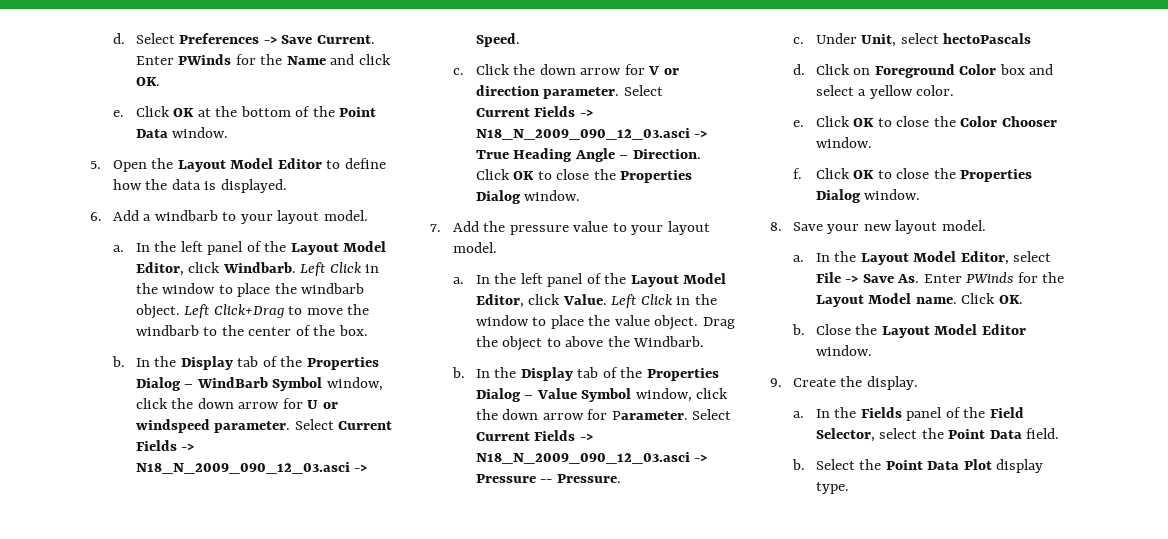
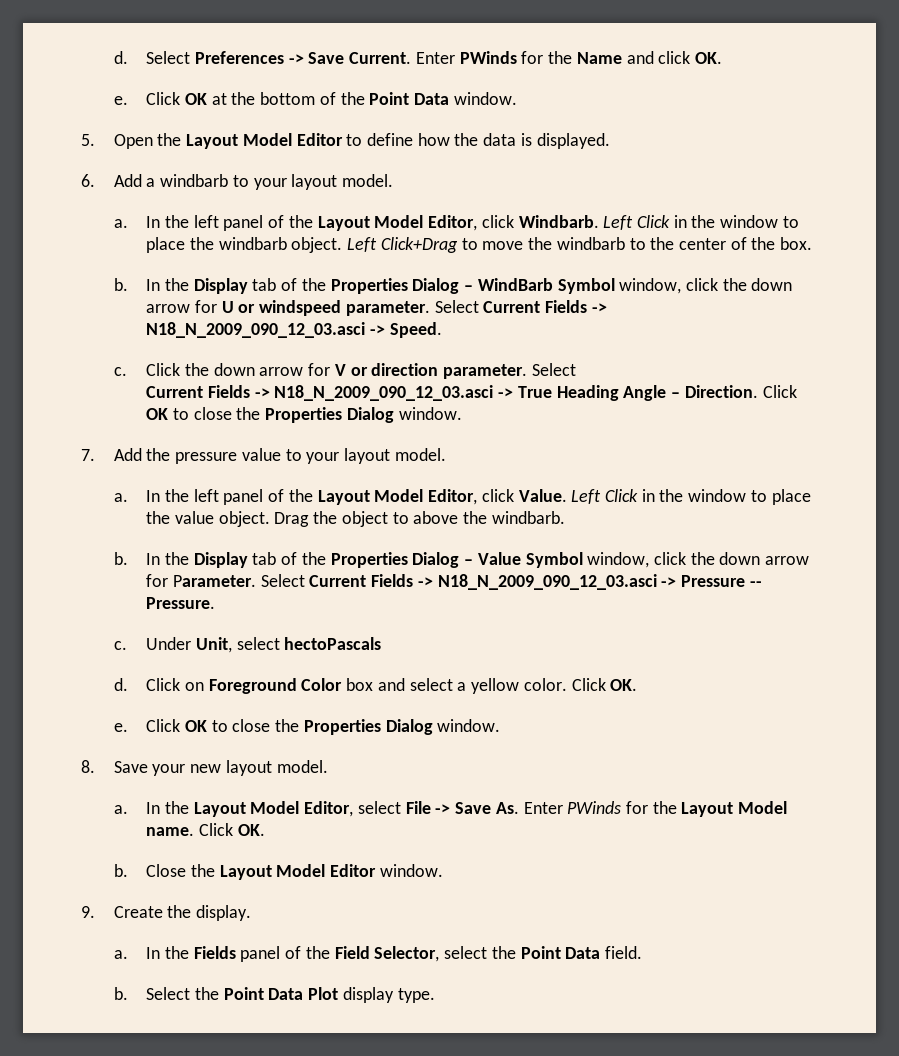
- Drag the object to above the Windbarb.
+ Drag the object to above the windbarb.
- Click on Foreground Color box and select a yellow color.
- e. Click OK to close the Color Chooser window.
- f.
+ Click on Foreground Color box and select a yellow color. Click OK.
+ e.

